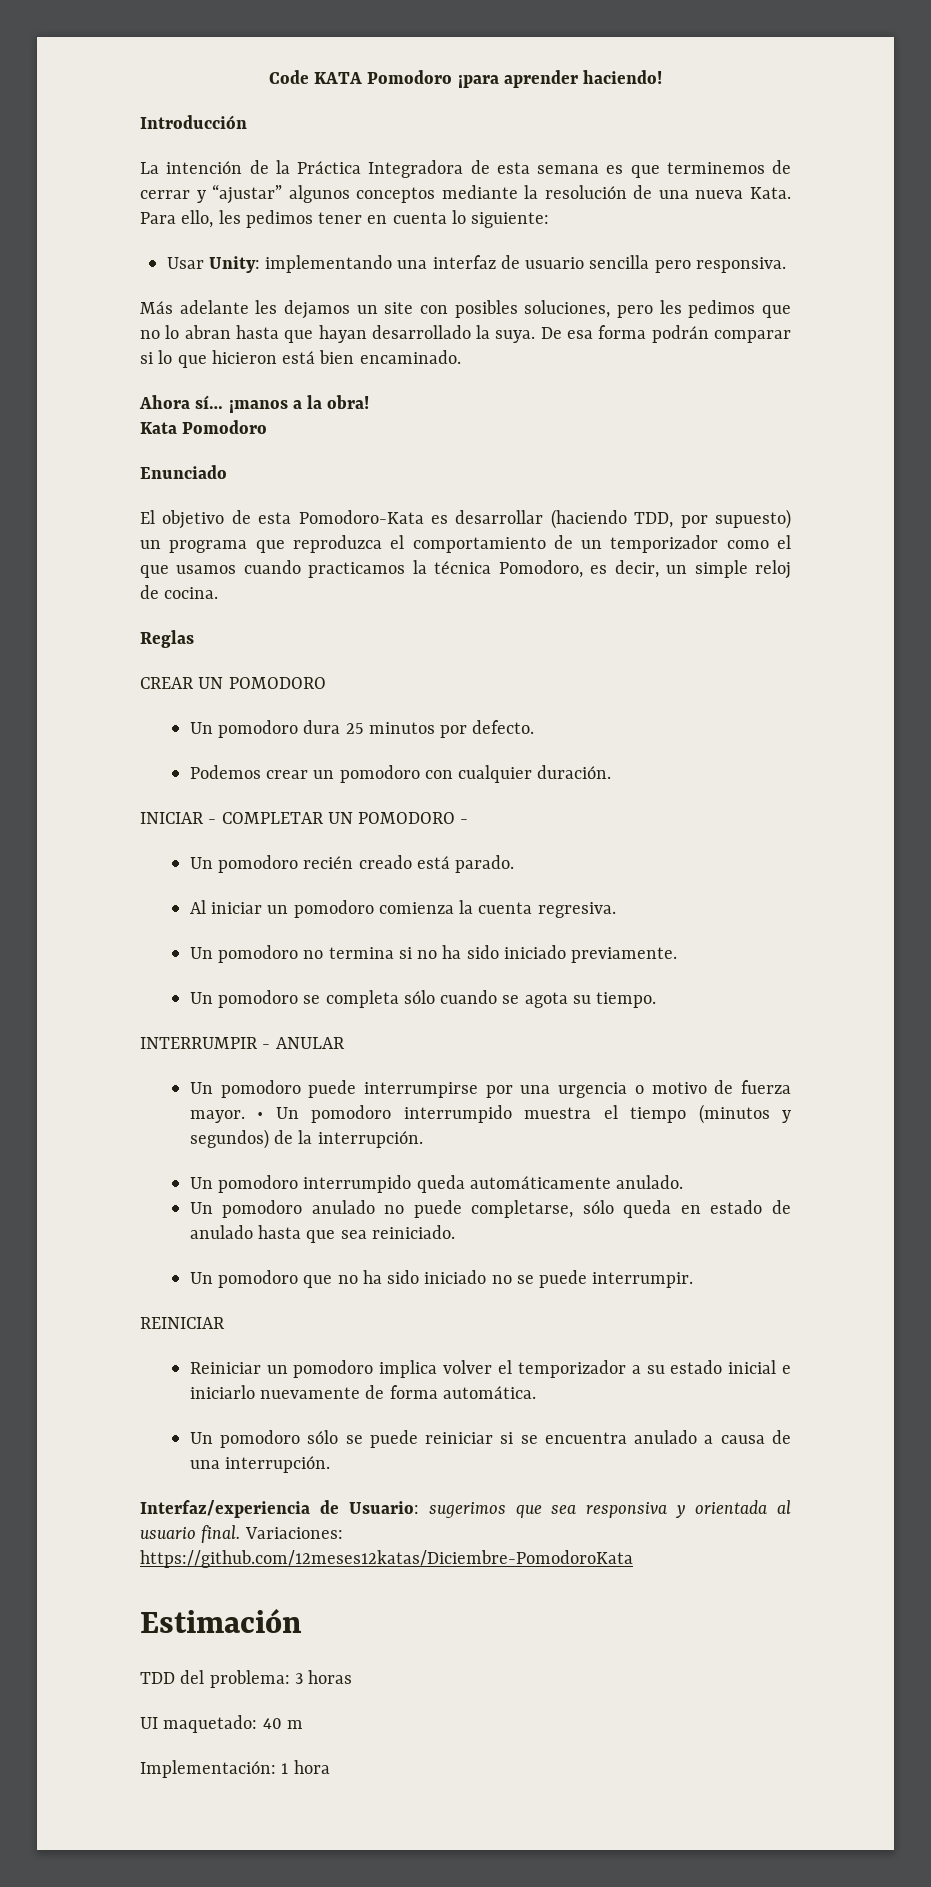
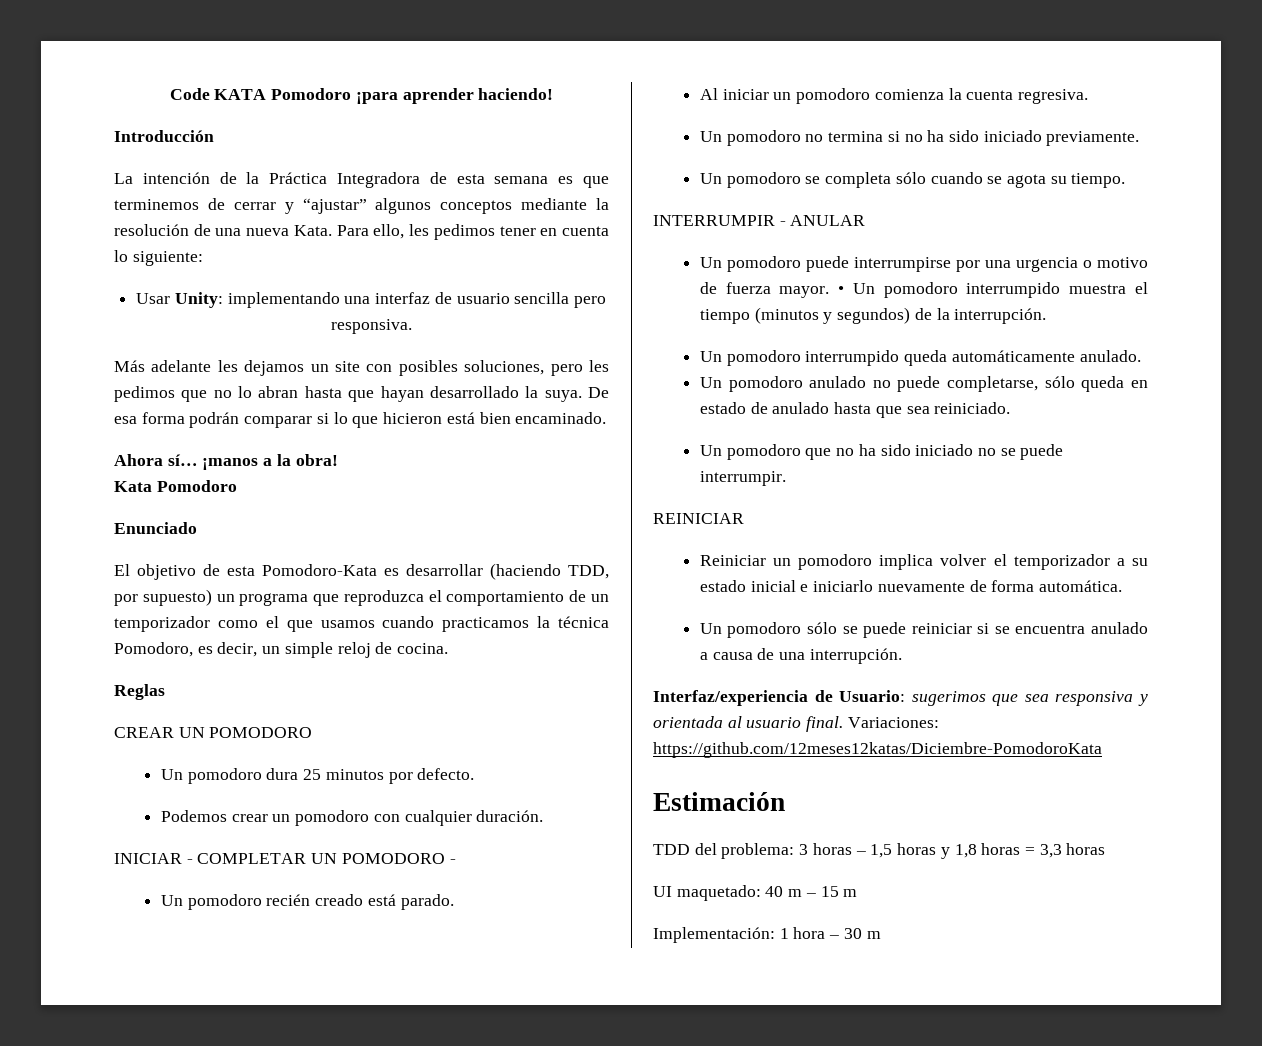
- TDD del problema: 3 horas
+ TDD del problema: 3 horas – 1,5 horas y 1,8 horas = 3,3 horas
- UI maquetado: 40 m
+ UI maquetado: 40 m – 15 m
- Implementación: 1 hora
+ Implementación: 1 hora – 30 m

